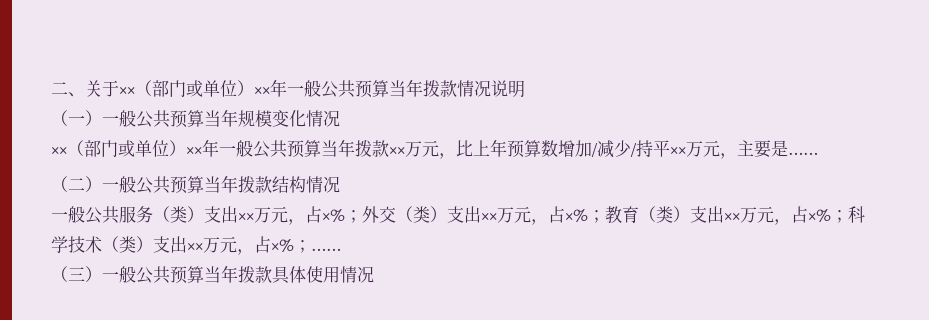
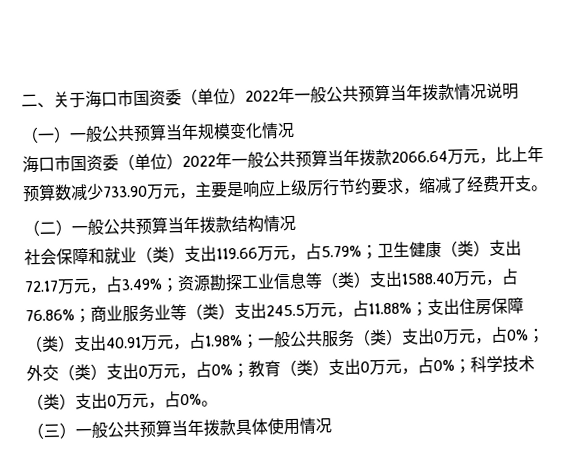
- 二、关于××（部门或单位）××年一般公共预算当年拨款情况说明
+ 二、关于海口市国资委（单位）2022年一般公共预算当年拨款情况说明
- ××（部门或单位）××年一般公共预算当年拨款××万元，比上年预算数增加/减少/持平××万元，主要是……
+ 海口市国资委（单位）2022年一般公共预算当年拨款2066.64万元，比上年预算数减少733.90万元，主要是响应上级厉行节约要求，缩减了经费开支。
- 一般公共服务（类）支出××万元，占×%；外交（类）支出××万元，占×%；教育（类）支出××万元，占×%；科学技术（类）支出××万元，占×%；……
+ 社会保障和就业（类）支出119.66万元，占5.79%；卫生健康（类）支出72.17万元，占3.49%；资源勘探工业信息等（类）支出1588.40万元，占76.86%；商业服务业等（类）支出245.5万元，占11.88%；支出住房保障（类）支出40.91万元，占1.98%；一般公共服务（类）支出0万元，占0%；外交（类）支出0万元，占0%；教育（类）支出0万元，占0%；科学技术（类）支出0万元，占0%。

